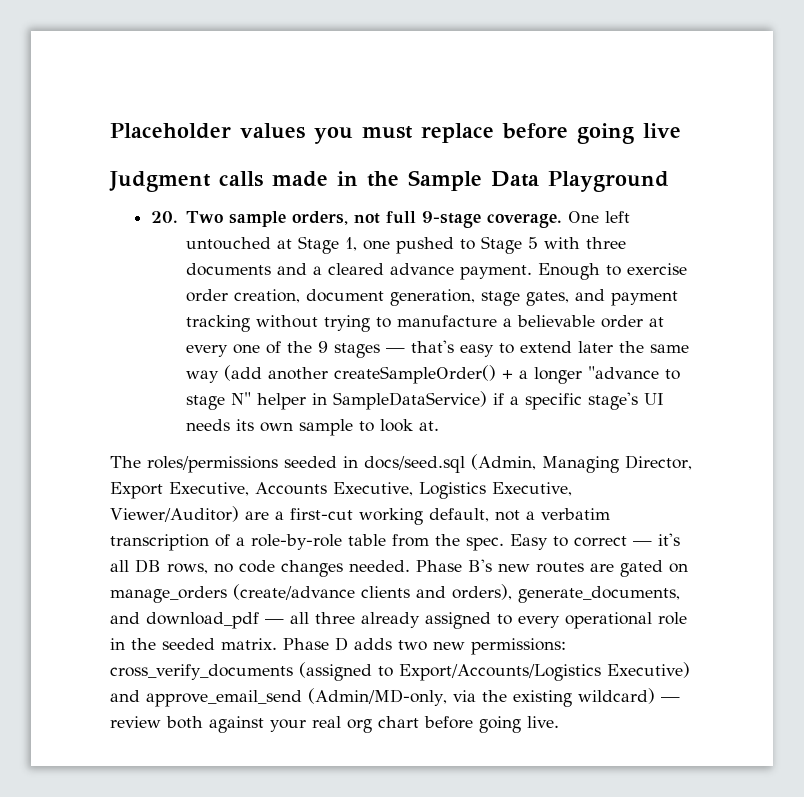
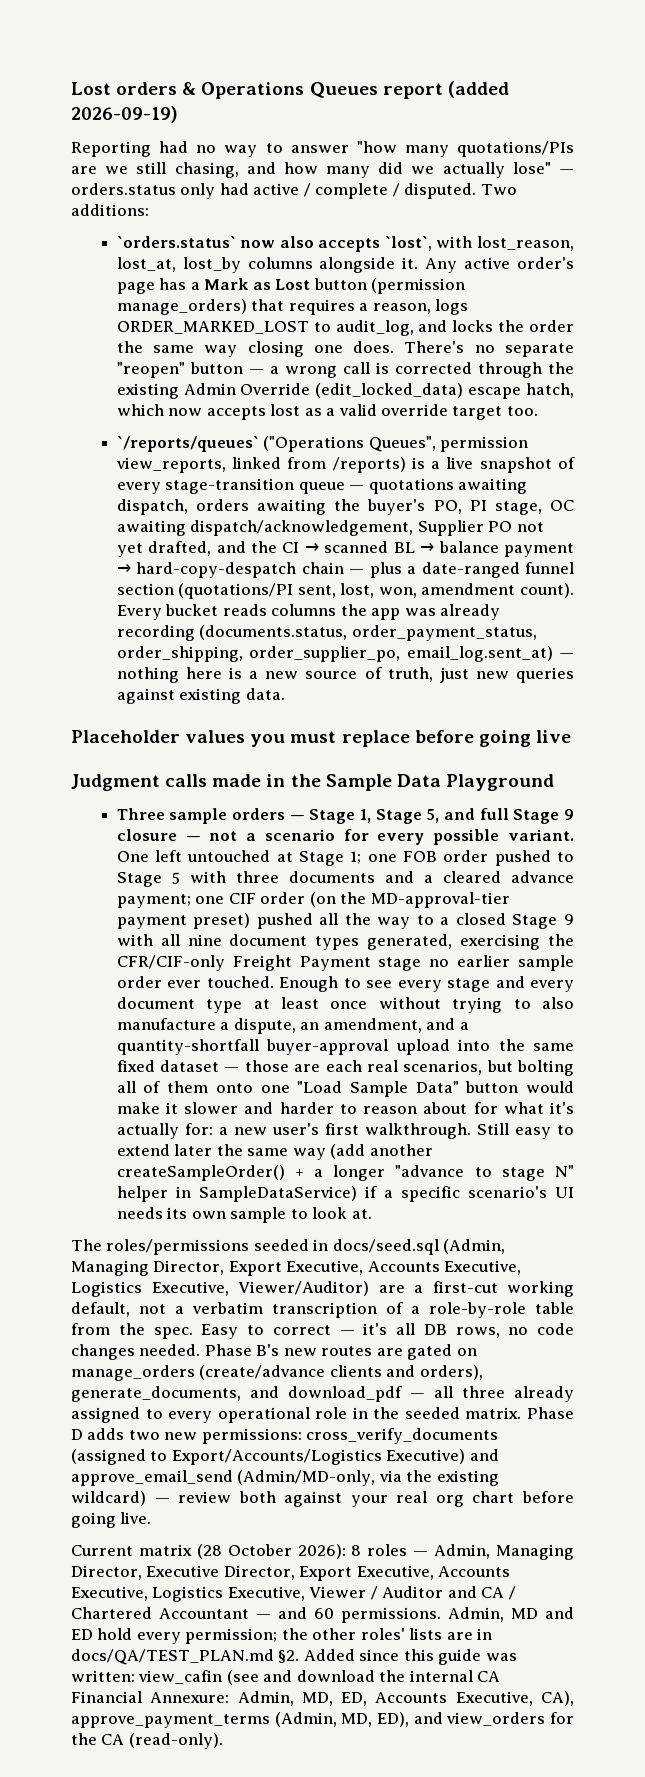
+ Lost orders & Operations Queues report (added 2026-09-19)
+ Reporting had no way to answer "how many quotations/PIs are we still chasing, and how many did we actually lose" — orders.status only had active / complete / disputed. Two additions:
+ `orders.status` now also accepts `lost`, with lost_reason, lost_at, lost_by columns alongside it. Any active order's page has a Mark as Lost button (permission manage_orders) that requires a reason, logs ORDER_MARKED_LOST to audit_log, and locks the order the same way closing one does. There's no separate "reopen" button — a wrong call is corrected through the existing Admin Override (edit_locked_data) escape hatch, which now accepts lost as a valid override target too.
+ `/reports/queues` ("Operations Queues", permission view_reports, linked from /reports) is a live snapshot of every stage-transition queue — quotations awaiting dispatch, orders awaiting the buyer's PO, PI stage, OC awaiting dispatch/acknowledgement, Supplier PO not yet drafted, and the CI → scanned BL → balance payment → hard-copy-despatch chain — plus a date-ranged funnel section (quotations/PI sent, lost, won, amendment count). Every bucket reads columns the app was already recording (documents.status, order_payment_status, order_shipping, order_supplier_po, email_log.sent_at) — nothing here is a new source of truth, just new queries against existing data.
- 20. Two sample orders, not full 9-stage coverage.
+ Three sample orders — Stage 1, Stage 5, and full Stage 9 closure — not a scenario for every possible variant.
- One left untouched at Stage 1, one pushed to Stage 5 with three documents and a cleared advance payment. Enough to exercise order creation, document generation, stage gates, and payment tracking without trying to manufacture a believable order at every one of the 9 stages — that's easy to extend later the same way (add another createSampleOrder() + a longer "advance to stage N" helper in SampleDataService) if a specific stage's UI needs its own sample to look at.
+ One left untouched at Stage 1; one FOB order pushed to Stage 5 with three documents and a cleared advance payment; one CIF order (on the MD-approval-tier payment preset) pushed all the way to a closed Stage 9 with all nine document types generated, exercising the CFR/CIF-only Freight Payment stage no earlier sample order ever touched. Enough to see every stage and every document type at least once without trying to also manufacture a dispute, an amendment, and a quantity-shortfall buyer-approval upload into the same fixed dataset — those are each real scenarios, but bolting all of them onto one "Load Sample Data" button would make it slower and harder to reason about for what it's actually for: a new user's first walkthrough. Still easy to extend later the same way (add another createSampleOrder() + a longer "advance to stage N" helper in SampleDataService) if a specific scenario's UI needs its own sample to look at.
+ Current matrix (28 October 2026): 8 roles — Admin, Managing Director, Executive Director, Export Executive, Accounts Executive, Logistics Executive, Viewer / Auditor and CA / Chartered Accountant — and 60 permissions. Admin, MD and ED hold every permission; the other roles' lists are in docs/QA/TEST_PLAN.md §2. Added since this guide was written: view_cafin (see and download the internal CA Financial Annexure: Admin, MD, ED, Accounts Executive, CA), approve_payment_terms (Admin, MD, ED), and view_orders for the CA (read-only).

